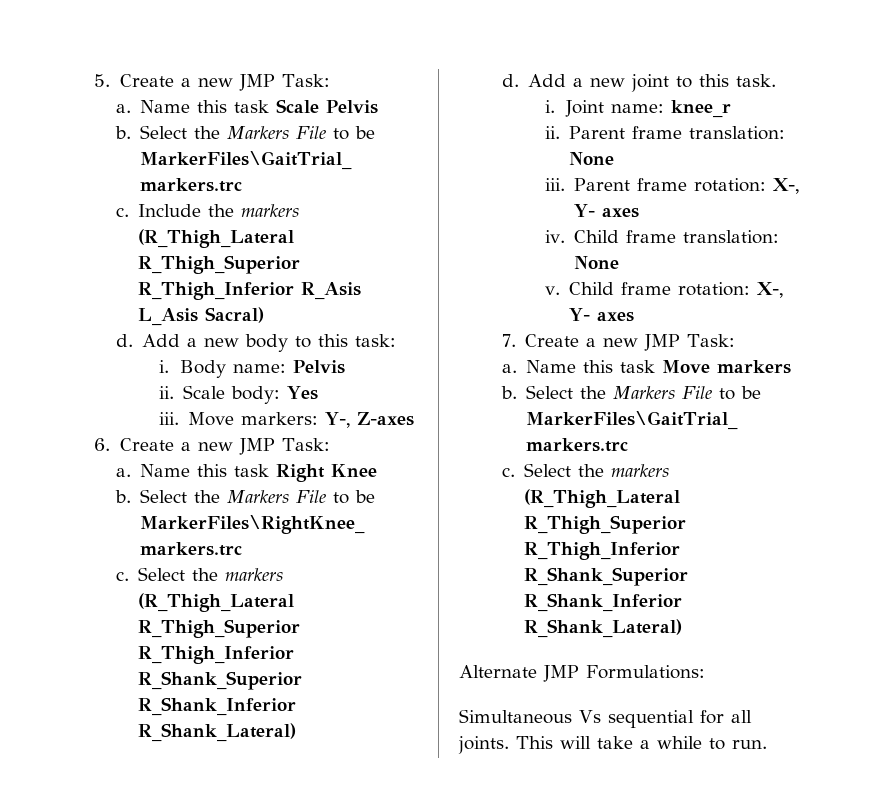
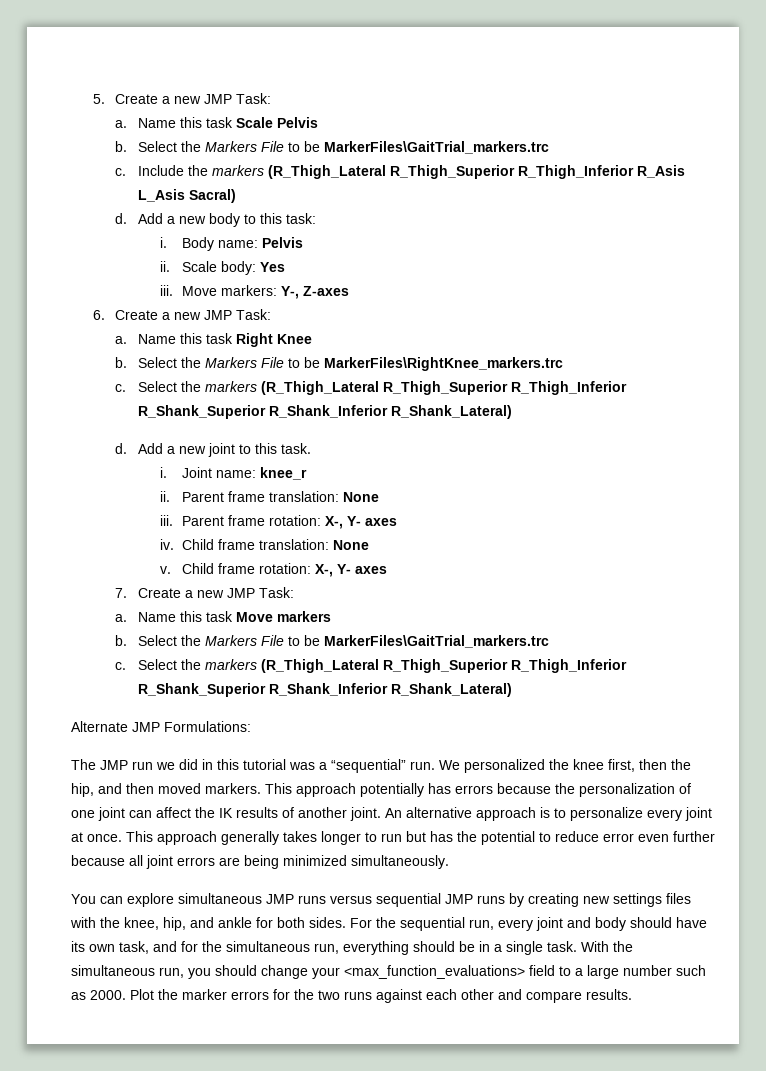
- Simultaneous Vs sequential for all joints. This will take a while to run.
+ The JMP run we did in this tutorial was a “sequential” run. We personalized the knee first, then the hip, and then moved markers. This approach potentially has errors because the personalization of one joint can affect the IK results of another joint. An alternative approach is to personalize every joint at once. This approach generally takes longer to run but has the potential to reduce error even further because all joint errors are being minimized simultaneously.
+ You can explore simultaneous JMP runs versus sequential JMP runs by creating new settings files with the knee, hip, and ankle for both sides. For the sequential run, every joint and body should have its own task, and for the simultaneous run, everything should be in a single task. With the simultaneous run, you should change your <max_function_evaluations> field to a large number such as 2000. Plot the marker errors for the two runs against each other and compare results.

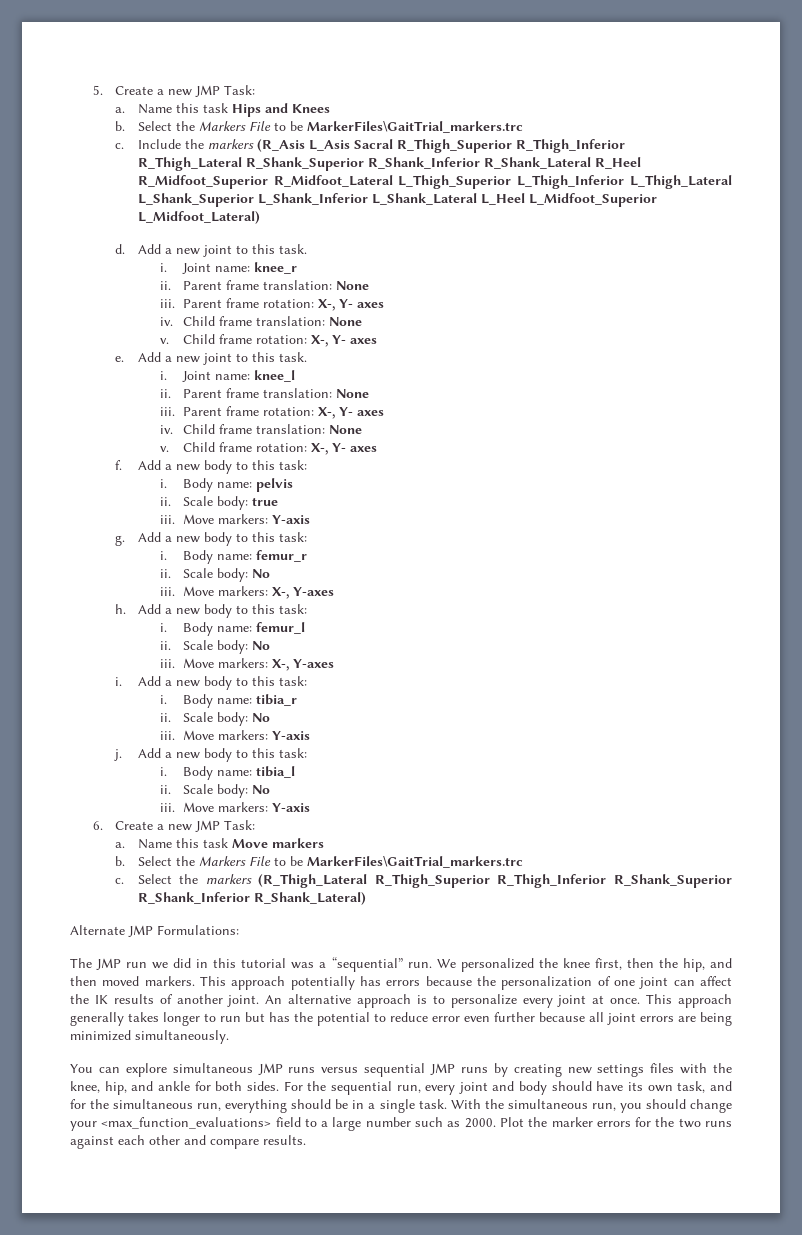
- Name this task Scale Pelvis
+ Name this task Hips and Knees
- Include the markers (R_Thigh_Lateral R_Thigh_Superior R_Thigh_Inferior R_Asis L_Asis Sacral)
- d. Add a new body to this task:
- i. Body name: Pelvis
- ii. Scale body: Yes
- iii. Move markers: Y-, Z-axes
- 6. Create a new JMP Task:
- a. Name this task Right Knee
- b. Select the Markers File to be MarkerFiles\RightKnee_markers.trc
- c. Select the markers (R_Thigh_Lateral R_Thigh_Superior R_Thigh_Inferior R_Shank_Superior R_Shank_Inferior R_Shank_Lateral)
+ Include the markers (R_Asis L_Asis Sacral R_Thigh_Superior R_Thigh_Inferior R_Thigh_Lateral R_Shank_Superior R_Shank_Inferior R_Shank_Lateral R_Heel R_Midfoot_Superior R_Midfoot_Lateral L_Thigh_Superior L_Thigh_Inferior L_Thigh_Lateral L_Shank_Superior L_Shank_Inferior L_Shank_Lateral L_Heel L_Midfoot_Superior L_Midfoot_Lateral)
- 7. Create a new JMP Task:
+ e. Add a new joint to this task.
+ i. Joint name: knee_l
+ ii. Parent frame translation: None
+ iii. Parent frame rotation: X-, Y- axes
+ iv. Child frame translation: None
+ v. Child frame rotation: X-, Y- axes
+ f. Add a new body to this task:
+ i. Body name: pelvis
+ ii. Scale body: true
+ iii. Move markers: Y-axis
+ g. Add a new body to this task:
+ i. Body name: femur_r
+ ii. Scale body: No
+ iii. Move markers: X-, Y-axes
+ h. Add a new body to this task:
+ i. Body name: femur_l
+ ii. Scale body: No
+ iii. Move markers: X-, Y-axes
+ i. Add a new body to this task:
+ i. Body name: tibia_r
+ ii. Scale body: No
+ iii. Move markers: Y-axis
+ j. Add a new body to this task:
+ i. Body name: tibia_l
+ ii. Scale body: No
+ iii. Move markers: Y-axis
+ 6. Create a new JMP Task:

